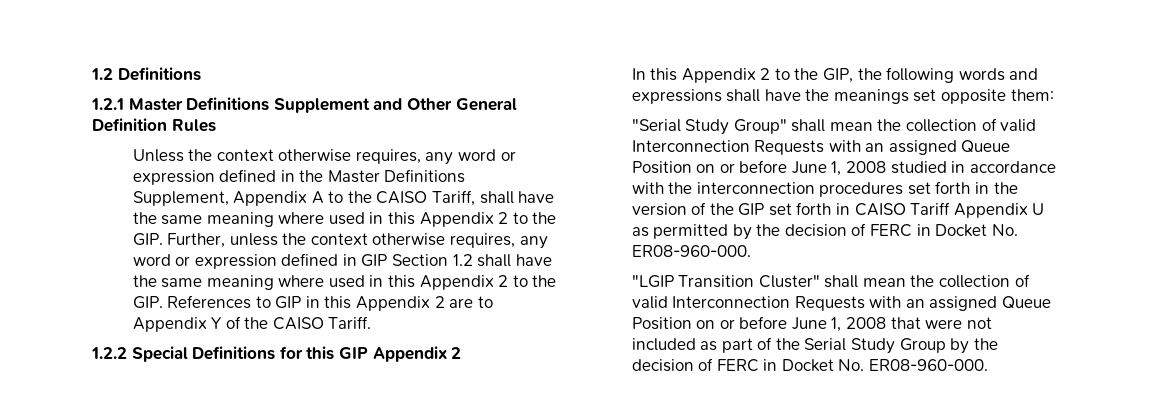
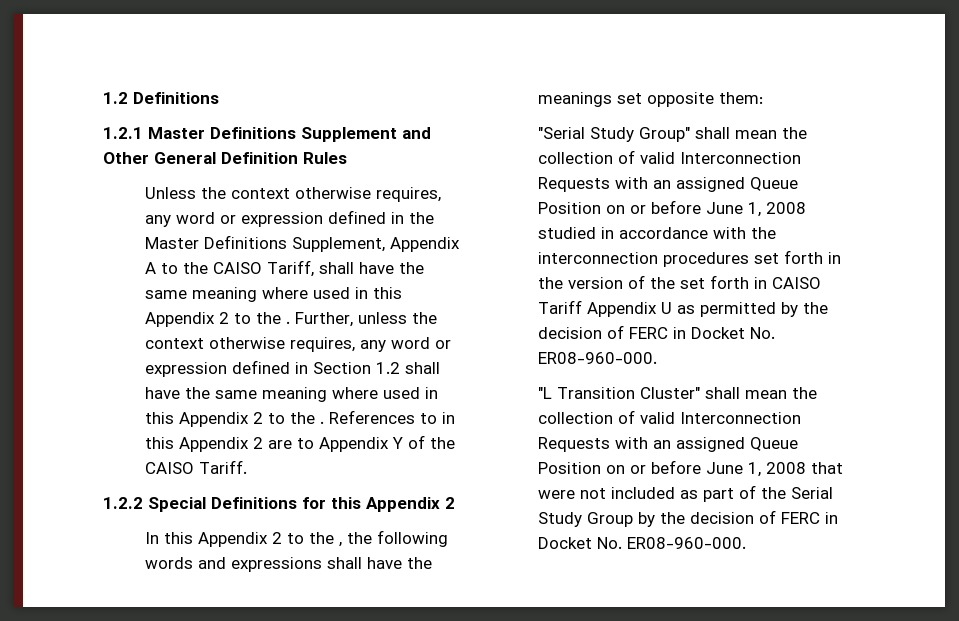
- Unless the context otherwise requires, any word or expression defined in the Master Definitions Supplement, Appendix A to the CAISO Tariff, shall have the same meaning where used in this Appendix 2 to the GIP. Further, unless the context otherwise requires, any word or expression defined in GIP Section 1.2 shall have the same meaning where used in this Appendix 2 to the GIP. References to GIP in this Appendix 2 are to Appendix Y of the CAISO Tariff.
+ Unless the context otherwise requires, any word or expression defined in the Master Definitions Supplement, Appendix A to the CAISO Tariff, shall have the same meaning where used in this Appendix 2 to the . Further, unless the context otherwise requires, any word or expression defined in Section 1.2 shall have the same meaning where used in this Appendix 2 to the . References to in this Appendix 2 are to Appendix Y of the CAISO Tariff.
- 1.2.2 Special Definitions for this GIP Appendix 2
+ 1.2.2 Special Definitions for this Appendix 2
- In this Appendix 2 to the GIP, the following words and expressions shall have the meanings set opposite them:
+ In this Appendix 2 to the , the following words and expressions shall have the meanings set opposite them:
- "Serial Study Group" shall mean the collection of valid Interconnection Requests with an assigned Queue Position on or before June 1, 2008 studied in accordance with the interconnection procedures set forth in the version of the GIP set forth in CAISO Tariff Appendix U as permitted by the decision of FERC in Docket No. ER08-960-000.
+ "Serial Study Group" shall mean the collection of valid Interconnection Requests with an assigned Queue Position on or before June 1, 2008 studied in accordance with the interconnection procedures set forth in the version of the set forth in CAISO Tariff Appendix U as permitted by the decision of FERC in Docket No. ER08-960-000.
- "LGIP Transition Cluster" shall mean the collection of valid Interconnection Requests with an assigned Queue Position on or before June 1, 2008 that were not included as part of the Serial Study Group by the decision of FERC in Docket No. ER08-960-000.
+ "L Transition Cluster" shall mean the collection of valid Interconnection Requests with an assigned Queue Position on or before June 1, 2008 that were not included as part of the Serial Study Group by the decision of FERC in Docket No. ER08-960-000.

